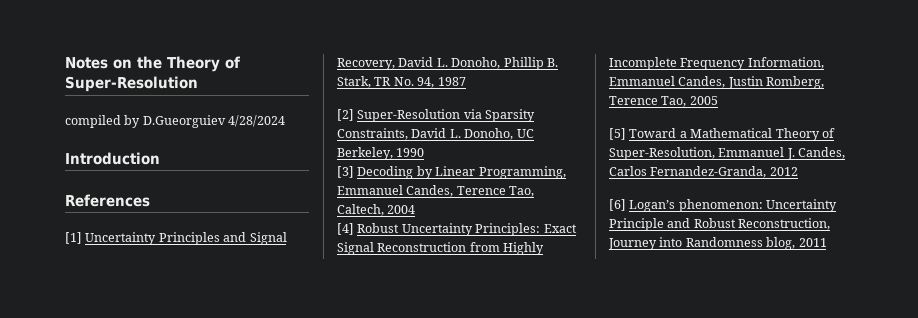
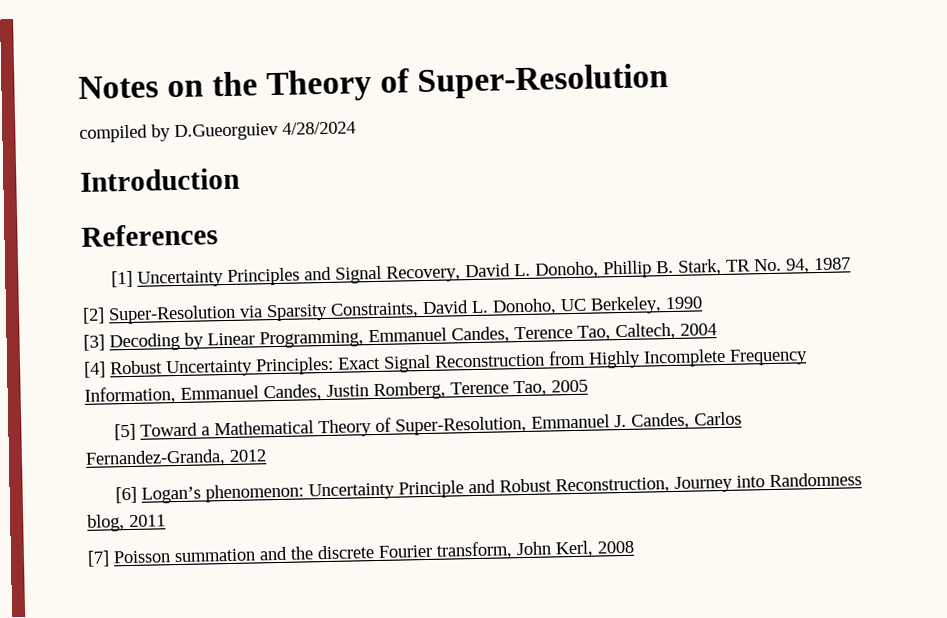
+ [7] Poisson summation and the discrete Fourier transform, John Kerl, 2008

